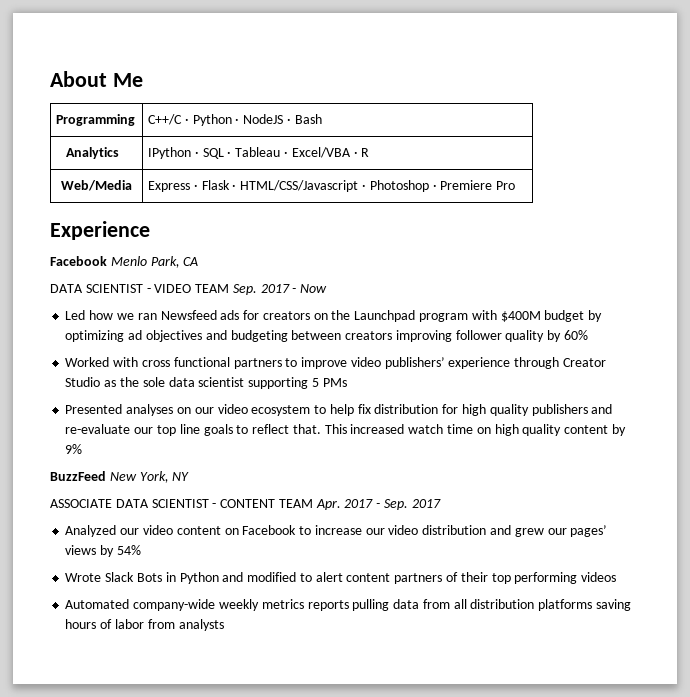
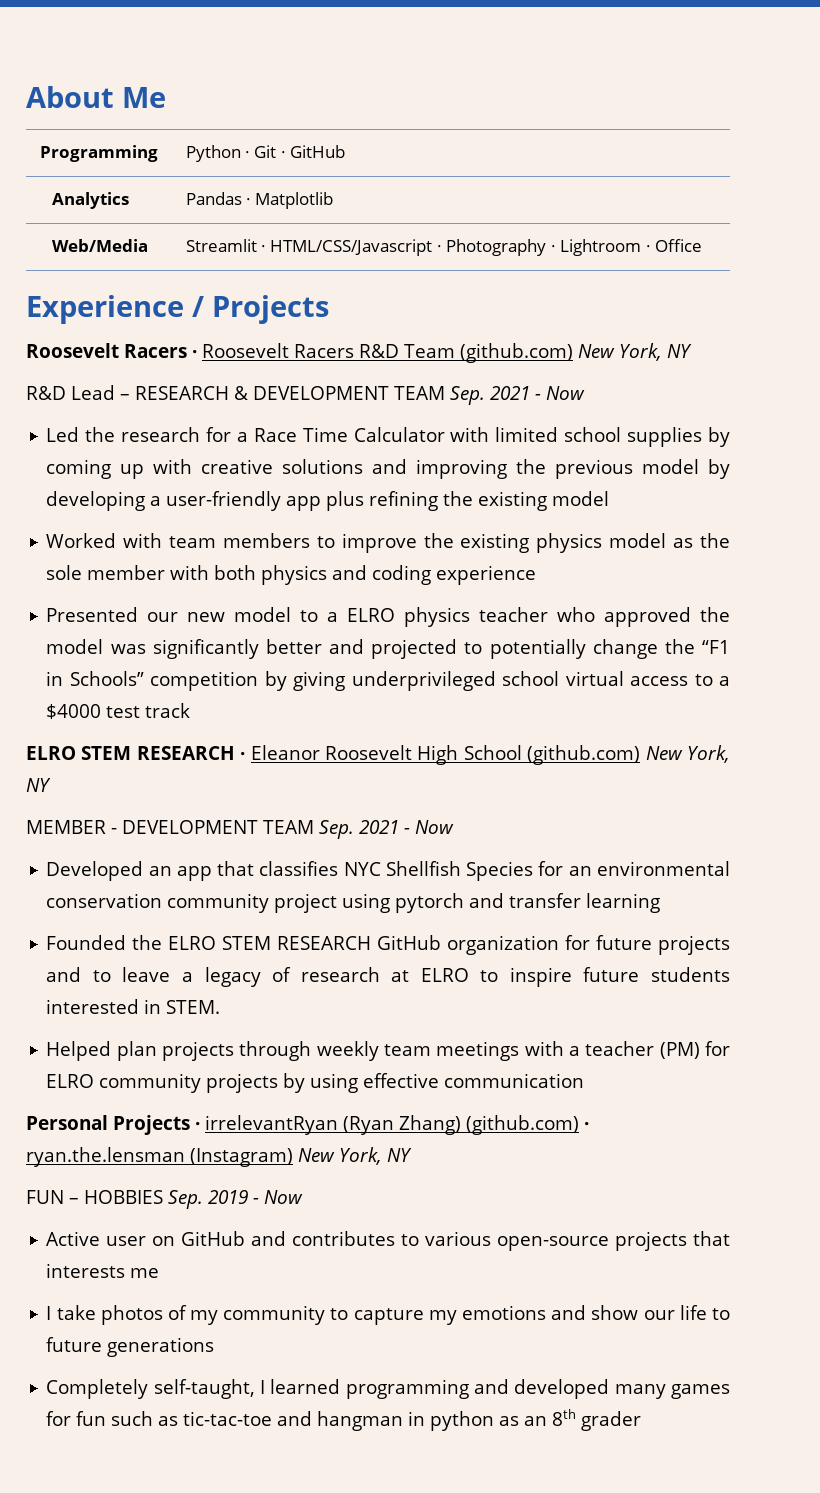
- Programming | C++/C · Python · NodeJS · Bash
- Analytics | IPython · SQL · Tableau · Excel/VBA · R
- Web/Media | Express · Flask · HTML/CSS/Javascript · Photoshop · Premiere Pro
- Experience
- Facebook Menlo Park, CA
- DATA SCIENTIST - VIDEO TEAM Sep. 2017 - Now
+ Programming | Python · Git · GitHub
+ Analytics | Pandas · Matplotlib
+ Web/Media | Streamlit · HTML/CSS/Javascript · Photography · Lightroom · Office
+ Experience / Projects
+ Roosevelt Racers · Roosevelt Racers R&D Team (github.com) New York, NY
+ R&D Lead – RESEARCH & DEVELOPMENT TEAM Sep. 2021 - Now
- Led how we ran Newsfeed ads for creators on the Launchpad program with $400M budget by optimizing ad objectives and budgeting between creators improving follower quality by 60%
- Worked with cross functional partners to improve video publishers’ experience through Creator Studio as the sole data scientist supporting 5 PMs
- Presented analyses on our video ecosystem to help fix distribution for high quality publishers and re-evaluate our top line goals to reflect that. This increased watch time on high quality content by 9%
- BuzzFeed New York, NY
- ASSOCIATE DATA SCIENTIST - CONTENT TEAM Apr. 2017 - Sep. 2017
- Analyzed our video content on Facebook to increase our video distribution and grew our pages’ views by 54%
- Wrote Slack Bots in Python and modified to alert content partners of their top performing videos
- Automated company-wide weekly metrics reports pulling data from all distribution platforms saving hours of labor from analysts
+ Led the research for a Race Time Calculator with limited school supplies by coming up with creative solutions and improving the previous model by developing a user-friendly app plus refining the existing model
+ Worked with team members to improve the existing physics model as the sole member with both physics and coding experience
+ Presented our new model to a ELRO physics teacher who approved the model was significantly better and projected to potentially change the “F1 in Schools” competition by giving underprivileged school virtual access to a $4000 test track
+ ELRO STEM RESEARCH · Eleanor Roosevelt High School (github.com) New York, NY
+ MEMBER - DEVELOPMENT TEAM Sep. 2021 - Now
+ Developed an app that classifies NYC Shellfish Species for an environmental conservation community project using pytorch and transfer learning
+ Founded the ELRO STEM RESEARCH GitHub organization for future projects and to leave a legacy of research at ELRO to inspire future students interested in STEM.
+ Helped plan projects through weekly team meetings with a teacher (PM) for ELRO community projects by using effective communication
+ Personal Projects · irrelevantRyan (Ryan Zhang) (github.com) · ryan.the.lensman (Instagram) New York, NY
+ FUN – HOBBIES Sep. 2019 - Now
+ Active user on GitHub and contributes to various open-source projects that interests me
+ I take photos of my community to capture my emotions and show our life to future generations
+ Completely self-taught, I learned programming and developed many games for fun such as tic-tac-toe and hangman in python as an 8th grader

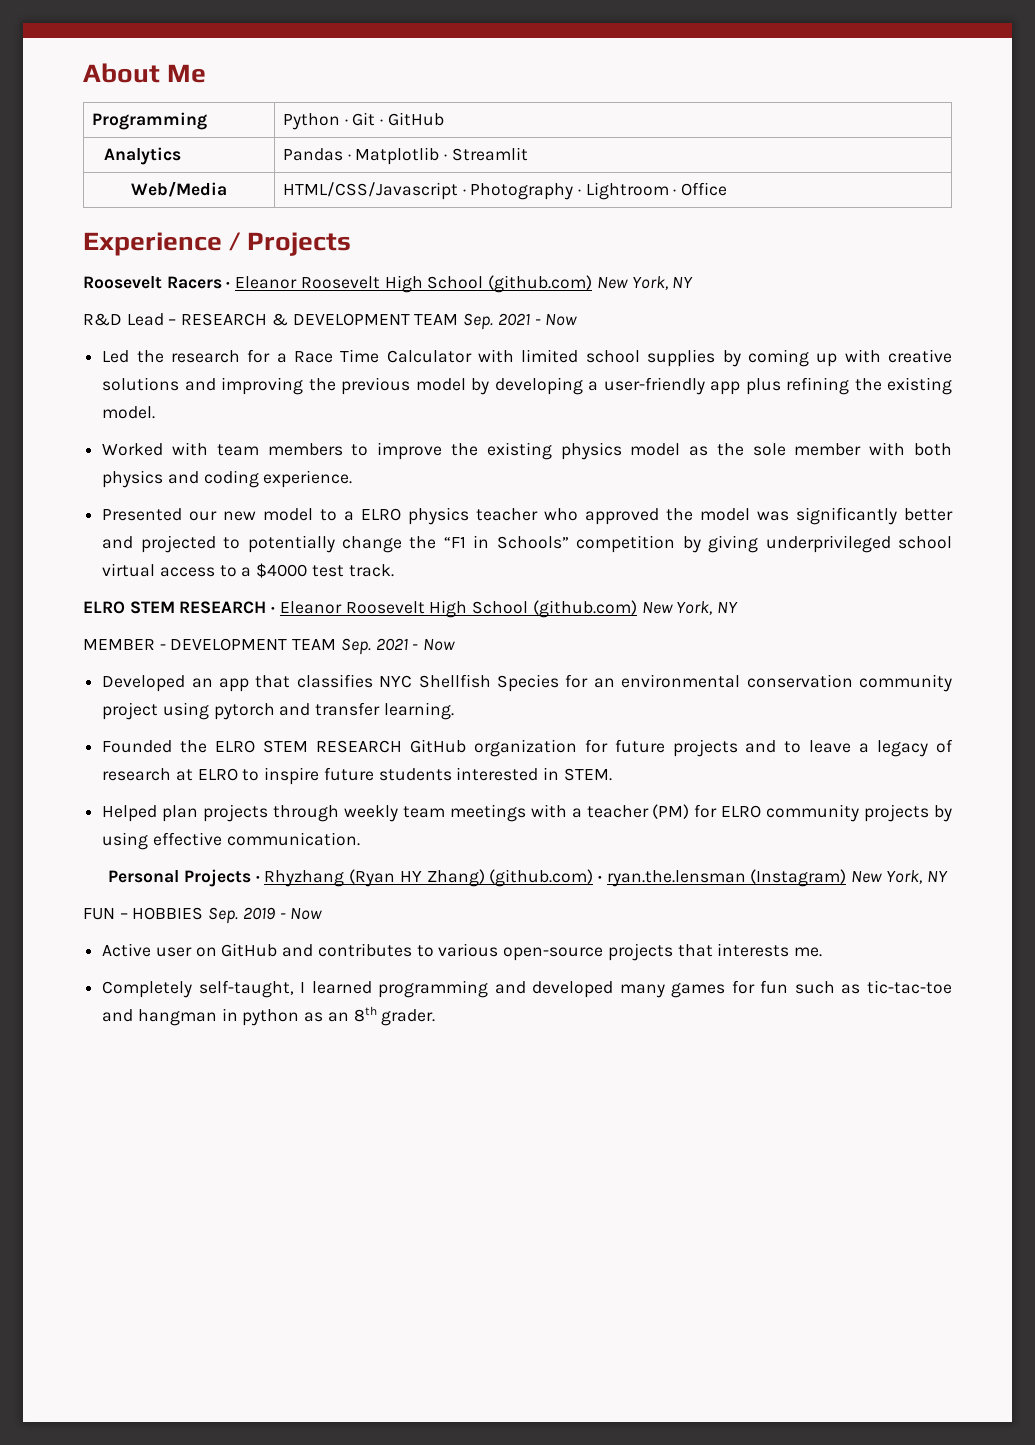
- Analytics | Pandas · Matplotlib
+ Analytics | Pandas · Matplotlib · Streamlit
- Web/Media | Streamlit · HTML/CSS/Javascript · Photography · Lightroom · Office
+ Web/Media | HTML/CSS/Javascript · Photography · Lightroom · Office
- Roosevelt Racers · Roosevelt Racers R&D Team (github.com) New York, NY
+ Roosevelt Racers · Eleanor Roosevelt High School (github.com) New York, NY
- Led the research for a Race Time Calculator with limited school supplies by coming up with creative solutions and improving the previous model by developing a user-friendly app plus refining the existing model
+ Led the research for a Race Time Calculator with limited school supplies by coming up with creative solutions and improving the previous model by developing a user-friendly app plus refining the existing model.
- Worked with team members to improve the existing physics model as the sole member with both physics and coding experience
+ Worked with team members to improve the existing physics model as the sole member with both physics and coding experience.
- Presented our new model to a ELRO physics teacher who approved the model was significantly better and projected to potentially change the “F1 in Schools” competition by giving underprivileged school virtual access to a $4000 test track
+ Presented our new model to a ELRO physics teacher who approved the model was significantly better and projected to potentially change the “F1 in Schools” competition by giving underprivileged school virtual access to a $4000 test track.
- Developed an app that classifies NYC Shellfish Species for an environmental conservation community project using pytorch and transfer learning
+ Developed an app that classifies NYC Shellfish Species for an environmental conservation community project using pytorch and transfer learning.
- Helped plan projects through weekly team meetings with a teacher (PM) for ELRO community projects by using effective communication
+ Helped plan projects through weekly team meetings with a teacher (PM) for ELRO community projects by using effective communication.
- Personal Projects · irrelevantRyan (Ryan Zhang) (github.com) · ryan.the.lensman (Instagram) New York, NY
+ Personal Projects · Rhyzhang (Ryan HY Zhang) (github.com) · ryan.the.lensman (Instagram) New York, NY
- Active user on GitHub and contributes to various open-source projects that interests me
- I take photos of my community to capture my emotions and show our life to future generations
+ Active user on GitHub and contributes to various open-source projects that interests me.
- Completely self-taught, I learned programming and developed many games for fun such as tic-tac-toe and hangman in python as an 8th grader
+ Completely self-taught, I learned programming and developed many games for fun such as tic-tac-toe and hangman in python as an 8th grader.

